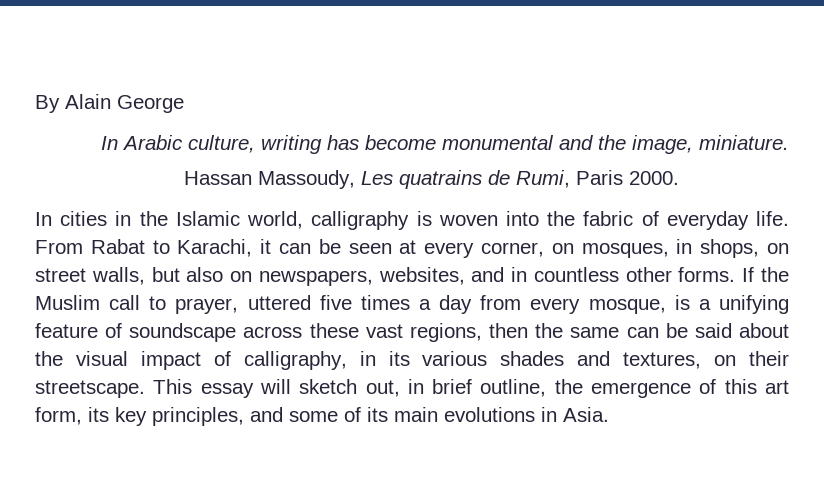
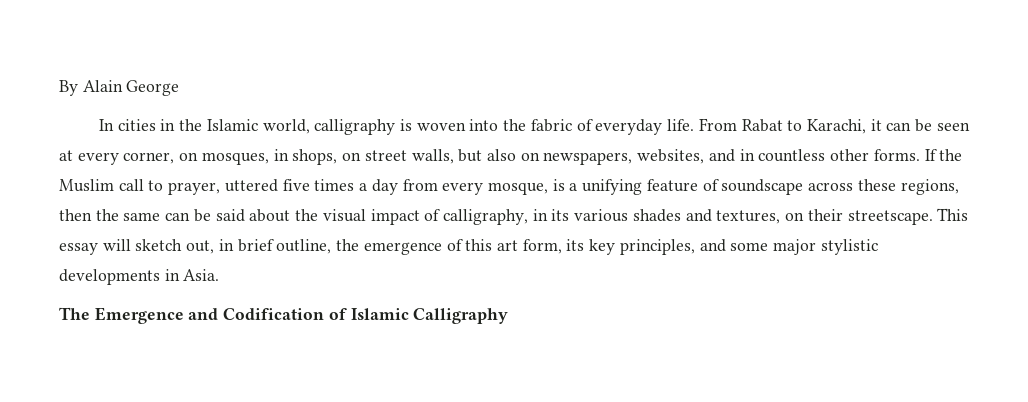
- In Arabic culture, writing has become monumental and the image, miniature.
- Hassan Massoudy, Les quatrains de Rumi, Paris 2000.
- If the Muslim call to prayer, uttered five times a day from every mosque, is a unifying feature of soundscape across these vast regions, then the same can be said about the visual impact of calligraphy, in its various shades and textures, on their streetscape.
+ If the Muslim call to prayer, uttered five times a day from every mosque, is a unifying feature of soundscape across these regions, then the same can be said about the visual impact of calligraphy, in its various shades and textures, on their streetscape.
- This essay will sketch out, in brief outline, the emergence of this art form, its key principles, and some of its main evolutions in Asia.
+ This essay will sketch out, in brief outline, the emergence of this art form, its key principles, and some major stylistic developments in Asia.
+ The Emergence and Codification of Islamic Calligraphy

